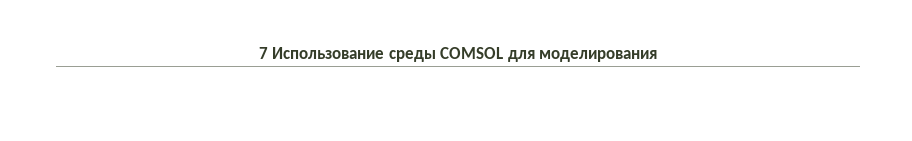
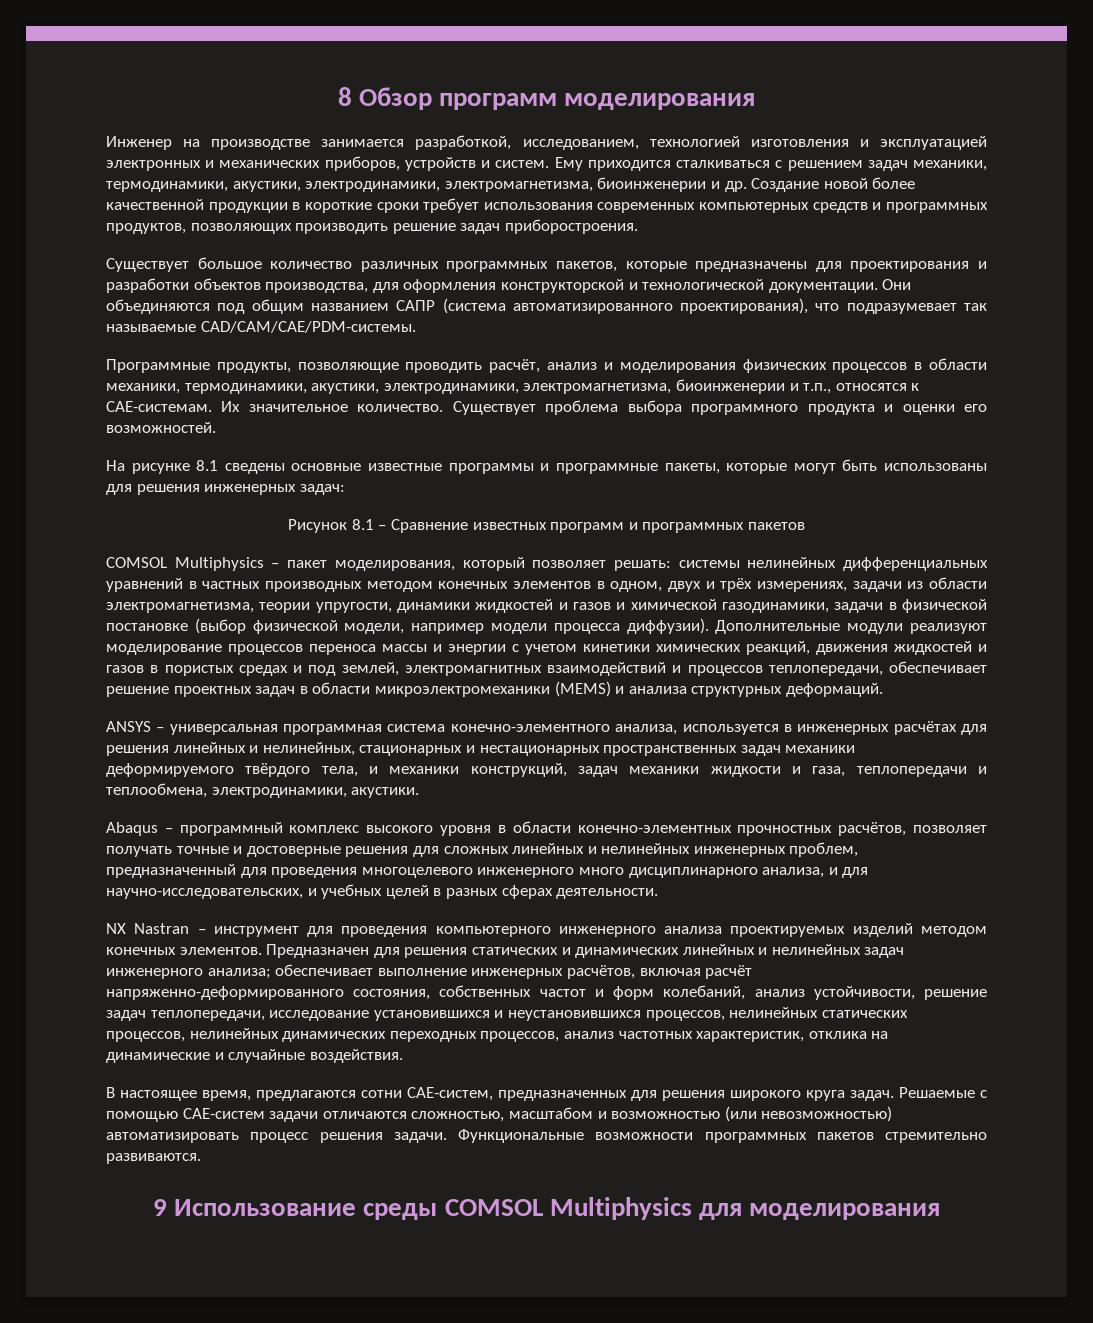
- 7 Использование среды COMSOL для моделирования
+ 8 Обзор программ моделирования
+ Инженер на производстве занимается разработкой, исследованием, технологией изготовления и эксплуатацией электронных и механических приборов, устройств и систем. Ему приходится сталкиваться с решением задач механики, термодинамики, акустики, электродинамики, электромагнетизма, биоинженерии и др. Создание новой более качественной продукции в короткие сроки требует использования современных компьютерных средств и программных продуктов, позволяющих производить решение задач приборостроения.
+ Существует большое количество различных программных пакетов, которые предназначены для проектирования и разработки объектов производства, для оформления конструкторской и технологической документации. Они объединяются под общим названием САПР (система автоматизированного проектирования), что подразумевает так называемые CAD/CAM/CAE/PDM-системы.
+ Программные продукты, позволяющие проводить расчёт, анализ и моделирования физических процессов в области механики, термодинамики, акустики, электродинамики, электромагнетизма, биоинженерии и т.п., относятся к CAE-системам. Их значительное количество. Существует проблема выбора программного продукта и оценки его возможностей.
+ На рисунке 8.1 сведены основные известные программы и программные пакеты, которые могут быть использованы для решения инженерных задач:
+ Рисунок 8.1 – Сравнение известных программ и программных пакетов
+ COMSOL Multiphysics – пакет моделирования, который позволяет решать: системы нелинейных дифференциальных уравнений в частных производных методом конечных элементов в одном, двух и трёх измерениях, задачи из области электромагнетизма, теории упругости, динамики жидкостей и газов и химической газодинамики, задачи в физической постановке (выбор физической модели, например модели процесса диффузии). Дополнительные модули реализуют моделирование процессов переноса массы и энергии с учетом кинетики химических реакций, движения жидкостей и газов в пористых средах и под землей, электромагнитных взаимодействий и процессов теплопередачи, обеспечивает решение проектных задач в области микроэлектромеханики (MEMS) и анализа структурных деформаций.
+ ANSYS – универсальная программная система конечно-элементного анализа, используется в инженерных расчётах для решения линейных и нелинейных, стационарных и нестационарных пространственных задач механики деформируемого твёрдого тела, и механики конструкций, задач механики жидкости и газа, теплопередачи и теплообмена, электродинамики, акустики.
+ Abaqus – программный комплекс высокого уровня в области конечно-элементных прочностных расчётов, позволяет получать точные и достоверные решения для сложных линейных и нелинейных инженерных проблем, предназначенный для проведения многоцелевого инженерного много дисциплинарного анализа, и для научно-исследовательских, и учебных целей в разных сферах деятельности.
+ NX Nastran – инструмент для проведения компьютерного инженерного анализа проектируемых изделий методом конечных элементов. Предназначен для решения статических и динамических линейных и нелинейных задач инженерного анализа; обеспечивает выполнение инженерных расчётов, включая расчёт напряженно-деформированного состояния, собственных частот и форм колебаний, анализ устойчивости, решение задач теплопередачи, исследование установившихся и неустановившихся процессов, нелинейных статических процессов, нелинейных динамических переходных процессов, анализ частотных характеристик, отклика на динамические и случайные воздействия.
+ В настоящее время, предлагаются сотни CAE-систем, предназначенных для решения широкого круга задач. Решаемые с помощью CAE-систем задачи отличаются сложностью, масштабом и возможностью (или невозможностью) автоматизировать процесс решения задачи. Функциональные возможности программных пакетов стремительно развиваются.
+ 9 Использование среды COMSOL Multiphysics для моделирования

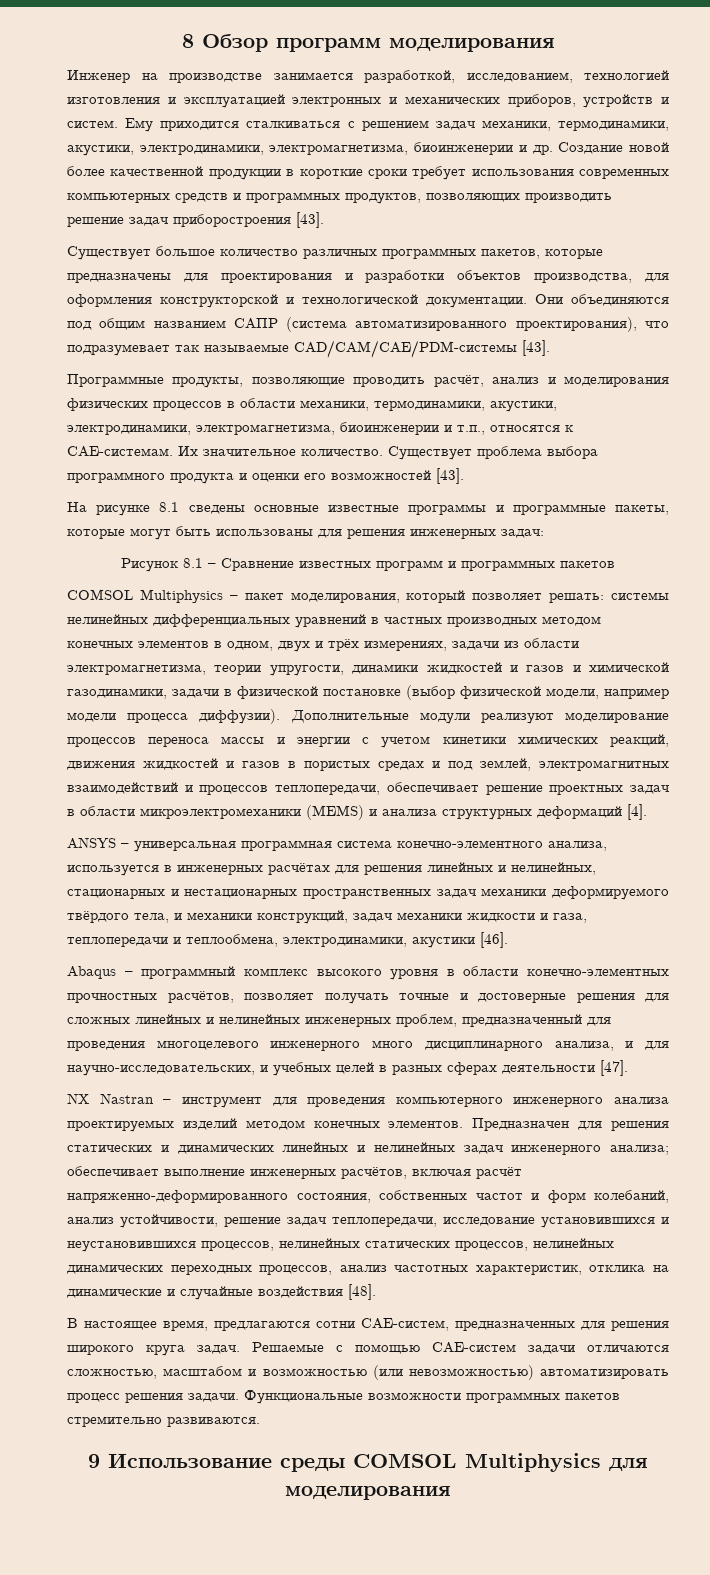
- Ему приходится сталкиваться с решением задач механики, термодинамики, акустики, электродинамики, электромагнетизма, биоинженерии и др. Создание новой более качественной продукции в короткие сроки требует использования современных компьютерных средств и программных продуктов, позволяющих производить решение задач приборостроения.
+ Ему приходится сталкиваться с решением задач механики, термодинамики, акустики, электродинамики, электромагнетизма, биоинженерии и др. Создание новой более качественной продукции в короткие сроки требует использования современных компьютерных средств и программных продуктов, позволяющих производить решение задач приборостроения [43].
- Они объединяются под общим названием САПР (система автоматизированного проектирования), что подразумевает так называемые CAD/CAM/CAE/PDM-системы.
+ Они объединяются под общим названием САПР (система автоматизированного проектирования), что подразумевает так называемые CAD/CAM/CAE/PDM-системы [43].
- Существует проблема выбора программного продукта и оценки его возможностей.
+ Существует проблема выбора программного продукта и оценки его возможностей [43].
- Дополнительные модули реализуют моделирование процессов переноса массы и энергии с учетом кинетики химических реакций, движения жидкостей и газов в пористых средах и под землей, электромагнитных взаимодействий и процессов теплопередачи, обеспечивает решение проектных задач в области микроэлектромеханики (MEMS) и анализа структурных деформаций.
+ Дополнительные модули реализуют моделирование процессов переноса массы и энергии с учетом кинетики химических реакций, движения жидкостей и газов в пористых средах и под землей, электромагнитных взаимодействий и процессов теплопередачи, обеспечивает решение проектных задач в области микроэлектромеханики (MEMS) и анализа структурных деформаций [4].
- ANSYS – универсальная программная система конечно-элементного анализа, используется в инженерных расчётах для решения линейных и нелинейных, стационарных и нестационарных пространственных задач механики деформируемого твёрдого тела, и механики конструкций, задач механики жидкости и газа, теплопередачи и теплообмена, электродинамики, акустики.
+ ANSYS – универсальная программная система конечно-элементного анализа, используется в инженерных расчётах для решения линейных и нелинейных, стационарных и нестационарных пространственных задач механики деформируемого твёрдого тела, и механики конструкций, задач механики жидкости и газа, теплопередачи и теплообмена, электродинамики, акустики [46].
- Abaqus – программный комплекс высокого уровня в области конечно-элементных прочностных расчётов, позволяет получать точные и достоверные решения для сложных линейных и нелинейных инженерных проблем, предназначенный для проведения многоцелевого инженерного много дисциплинарного анализа, и для научно-исследовательских, и учебных целей в разных сферах деятельности.
+ Abaqus – программный комплекс высокого уровня в области конечно-элементных прочностных расчётов, позволяет получать точные и достоверные решения для сложных линейных и нелинейных инженерных проблем, предназначенный для проведения многоцелевого инженерного много дисциплинарного анализа, и для научно-исследовательских, и учебных целей в разных сферах деятельности [47].
- Предназначен для решения статических и динамических линейных и нелинейных задач инженерного анализа; обеспечивает выполнение инженерных расчётов, включая расчёт напряженно-деформированного состояния, собственных частот и форм колебаний, анализ устойчивости, решение задач теплопередачи, исследование установившихся и неустановившихся процессов, нелинейных статических процессов, нелинейных динамических переходных процессов, анализ частотных характеристик, отклика на динамические и случайные воздействия.
+ Предназначен для решения статических и динамических линейных и нелинейных задач инженерного анализа; обеспечивает выполнение инженерных расчётов, включая расчёт напряженно-деформированного состояния, собственных частот и форм колебаний, анализ устойчивости, решение задач теплопередачи, исследование установившихся и неустановившихся процессов, нелинейных статических процессов, нелинейных динамических переходных процессов, анализ частотных характеристик, отклика на динамические и случайные воздействия [48].

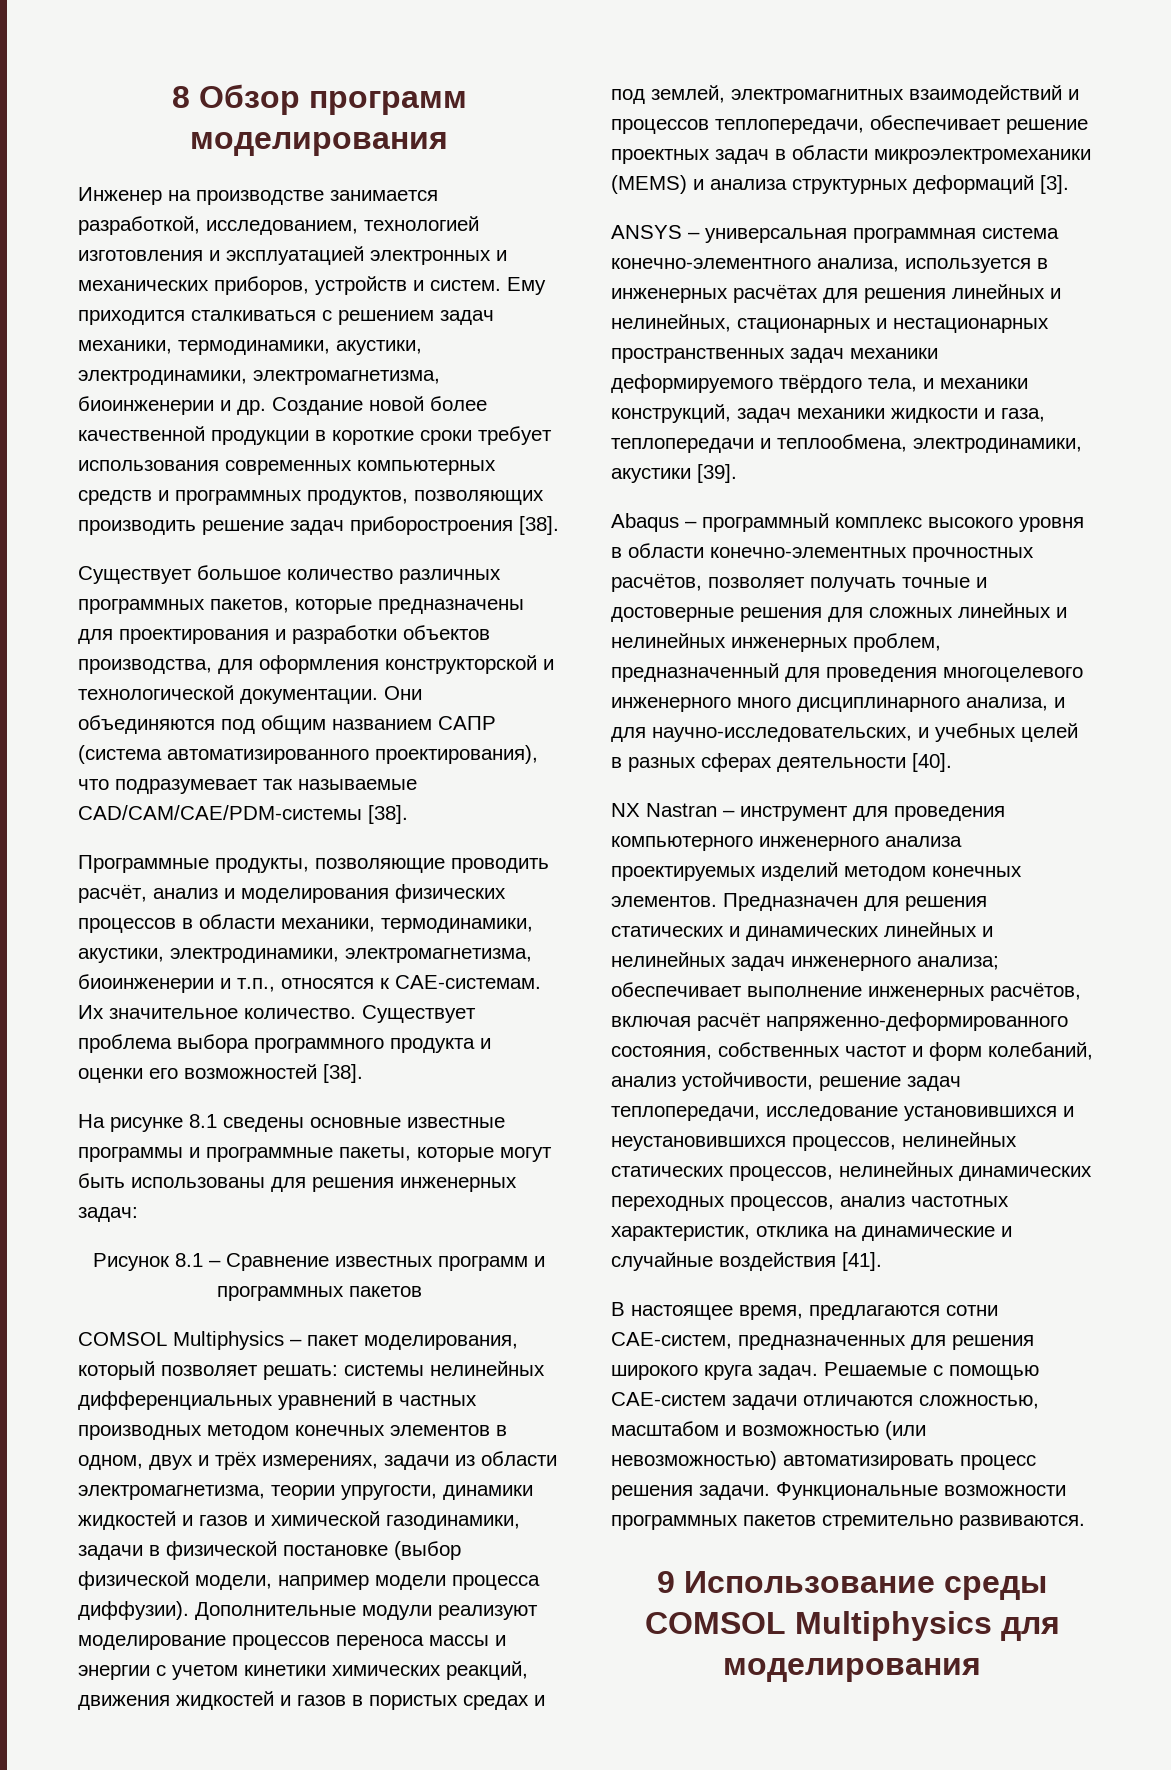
- Ему приходится сталкиваться с решением задач механики, термодинамики, акустики, электродинамики, электромагнетизма, биоинженерии и др. Создание новой более качественной продукции в короткие сроки требует использования современных компьютерных средств и программных продуктов, позволяющих производить решение задач приборостроения [43].
+ Ему приходится сталкиваться с решением задач механики, термодинамики, акустики, электродинамики, электромагнетизма, биоинженерии и др. Создание новой более качественной продукции в короткие сроки требует использования современных компьютерных средств и программных продуктов, позволяющих производить решение задач приборостроения [38].
- Они объединяются под общим названием САПР (система автоматизированного проектирования), что подразумевает так называемые CAD/CAM/CAE/PDM-системы [43].
+ Они объединяются под общим названием САПР (система автоматизированного проектирования), что подразумевает так называемые CAD/CAM/CAE/PDM-системы [38].
- Существует проблема выбора программного продукта и оценки его возможностей [43].
+ Существует проблема выбора программного продукта и оценки его возможностей [38].
- Дополнительные модули реализуют моделирование процессов переноса массы и энергии с учетом кинетики химических реакций, движения жидкостей и газов в пористых средах и под землей, электромагнитных взаимодействий и процессов теплопередачи, обеспечивает решение проектных задач в области микроэлектромеханики (MEMS) и анализа структурных деформаций [4].
+ Дополнительные модули реализуют моделирование процессов переноса массы и энергии с учетом кинетики химических реакций, движения жидкостей и газов в пористых средах и под землей, электромагнитных взаимодействий и процессов теплопередачи, обеспечивает решение проектных задач в области микроэлектромеханики (MEMS) и анализа структурных деформаций [3].
- ANSYS – универсальная программная система конечно-элементного анализа, используется в инженерных расчётах для решения линейных и нелинейных, стационарных и нестационарных пространственных задач механики деформируемого твёрдого тела, и механики конструкций, задач механики жидкости и газа, теплопередачи и теплообмена, электродинамики, акустики [46].
+ ANSYS – универсальная программная система конечно-элементного анализа, используется в инженерных расчётах для решения линейных и нелинейных, стационарных и нестационарных пространственных задач механики деформируемого твёрдого тела, и механики конструкций, задач механики жидкости и газа, теплопередачи и теплообмена, электродинамики, акустики [39].
- Abaqus – программный комплекс высокого уровня в области конечно-элементных прочностных расчётов, позволяет получать точные и достоверные решения для сложных линейных и нелинейных инженерных проблем, предназначенный для проведения многоцелевого инженерного много дисциплинарного анализа, и для научно-исследовательских, и учебных целей в разных сферах деятельности [47].
+ Abaqus – программный комплекс высокого уровня в области конечно-элементных прочностных расчётов, позволяет получать точные и достоверные решения для сложных линейных и нелинейных инженерных проблем, предназначенный для проведения многоцелевого инженерного много дисциплинарного анализа, и для научно-исследовательских, и учебных целей в разных сферах деятельности [40].
- Предназначен для решения статических и динамических линейных и нелинейных задач инженерного анализа; обеспечивает выполнение инженерных расчётов, включая расчёт напряженно-деформированного состояния, собственных частот и форм колебаний, анализ устойчивости, решение задач теплопередачи, исследование установившихся и неустановившихся процессов, нелинейных статических процессов, нелинейных динамических переходных процессов, анализ частотных характеристик, отклика на динамические и случайные воздействия [48].
+ Предназначен для решения статических и динамических линейных и нелинейных задач инженерного анализа; обеспечивает выполнение инженерных расчётов, включая расчёт напряженно-деформированного состояния, собственных частот и форм колебаний, анализ устойчивости, решение задач теплопередачи, исследование установившихся и неустановившихся процессов, нелинейных статических процессов, нелинейных динамических переходных процессов, анализ частотных характеристик, отклика на динамические и случайные воздействия [41].

